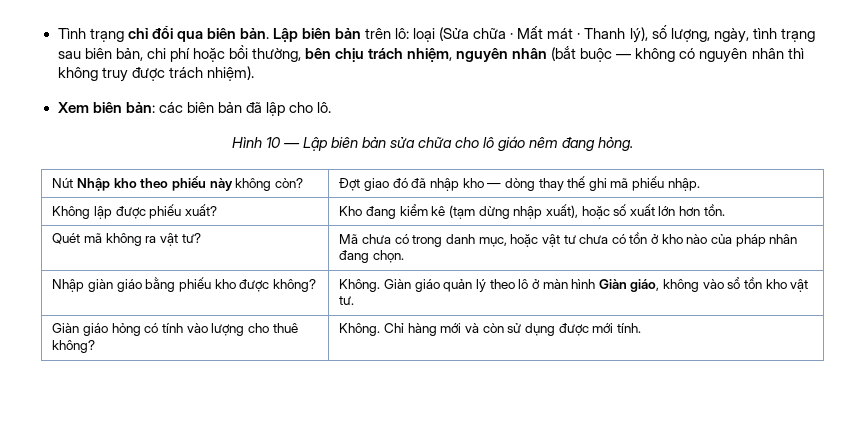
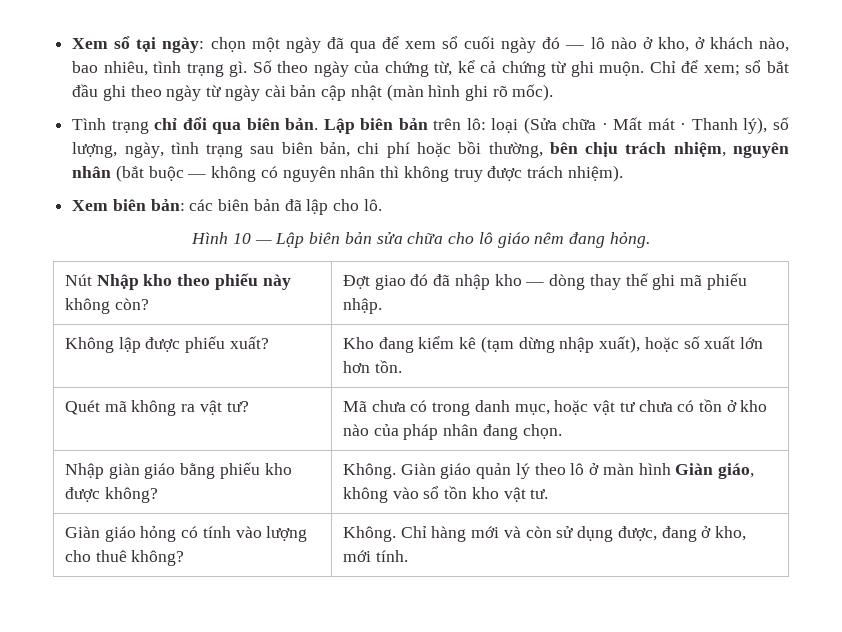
+ Xem sổ tại ngày: chọn một ngày đã qua để xem sổ cuối ngày đó — lô nào ở kho, ở khách nào, bao nhiêu, tình trạng gì. Số theo ngày của chứng từ, kể cả chứng từ ghi muộn. Chỉ để xem; sổ bắt đầu ghi theo ngày từ ngày cài bản cập nhật (màn hình ghi rõ mốc).
- Giàn giáo hỏng có tính vào lượng cho thuê không? | Không. Chỉ hàng mới và còn sử dụng được mới tính.
+ Giàn giáo hỏng có tính vào lượng cho thuê không? | Không. Chỉ hàng mới và còn sử dụng được, đang ở kho, mới tính.

